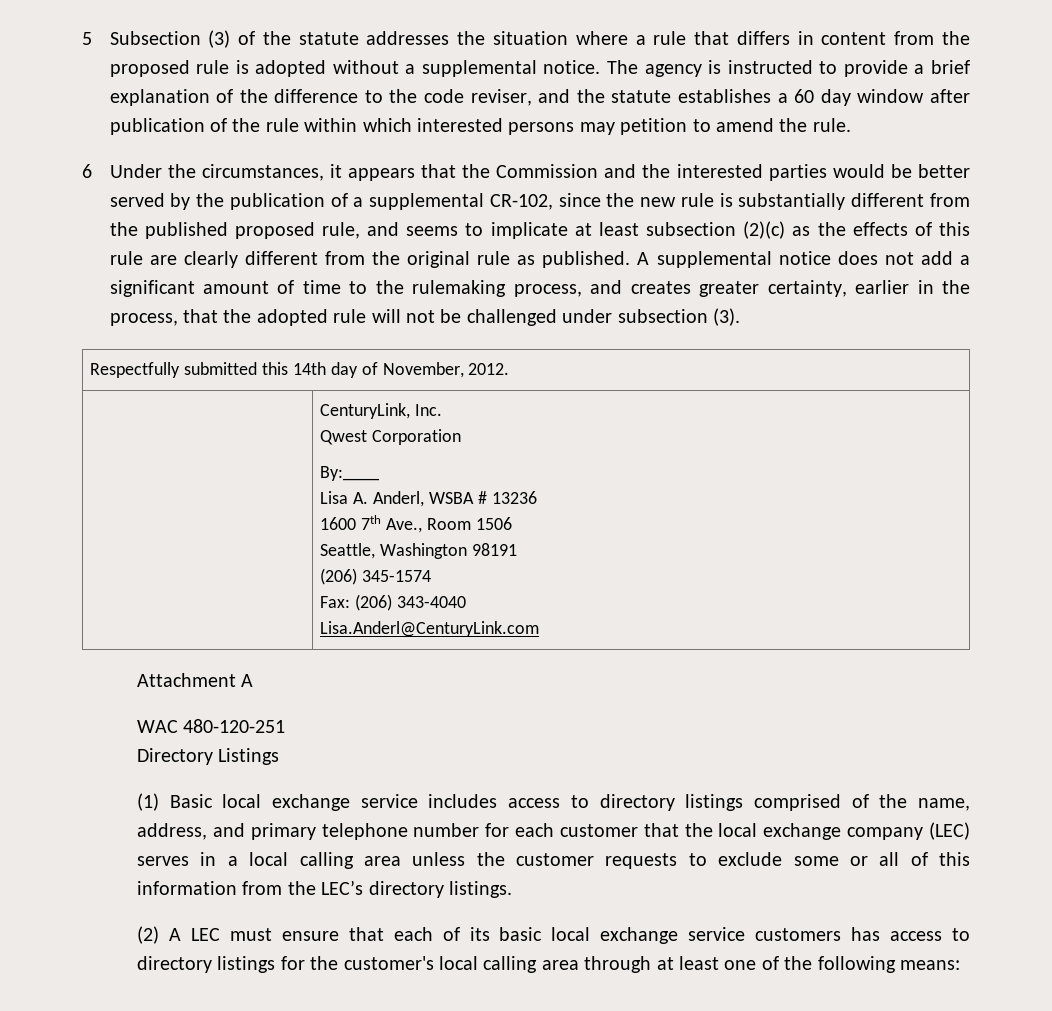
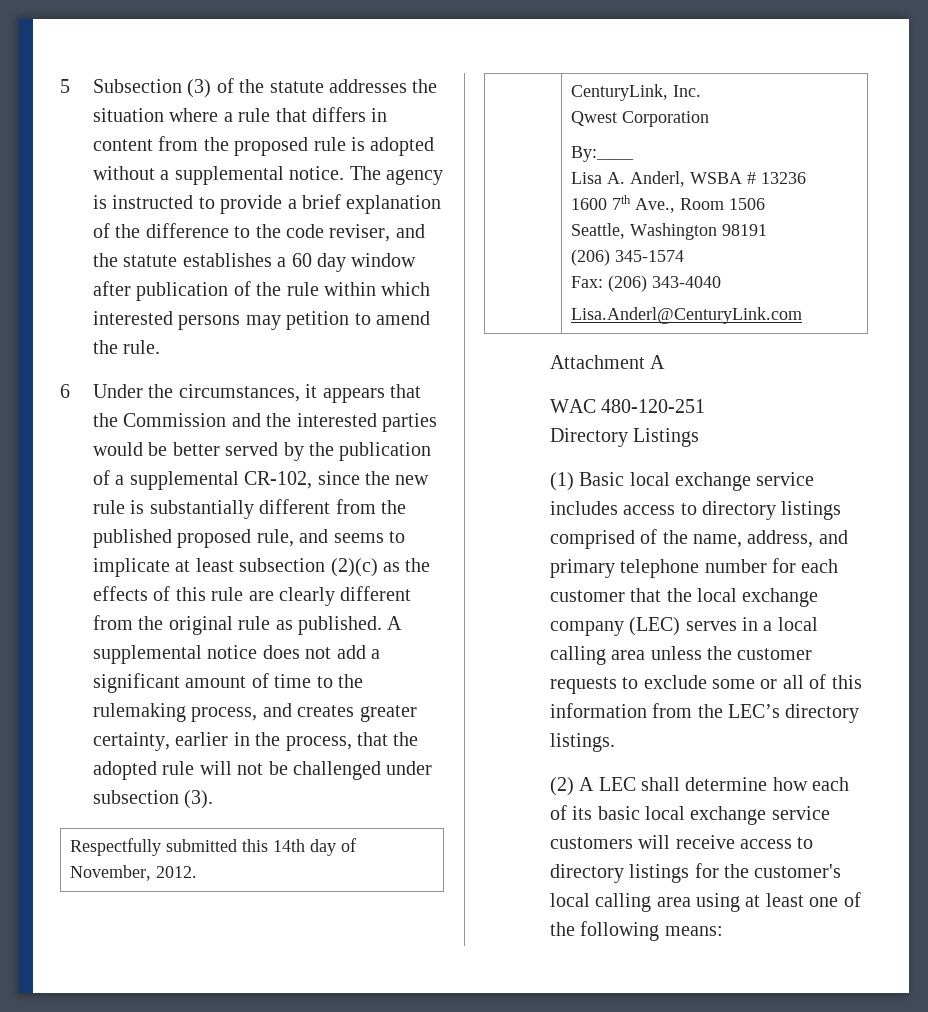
- (2) A LEC must ensure that each of its basic local exchange service customers has access to directory listings for the customer's local calling area through at least one of the following means:
+ (2) A LEC shall determine how each of its basic local exchange service customers will receive access to directory listings for the customer's local calling area using at least one of the following means:

